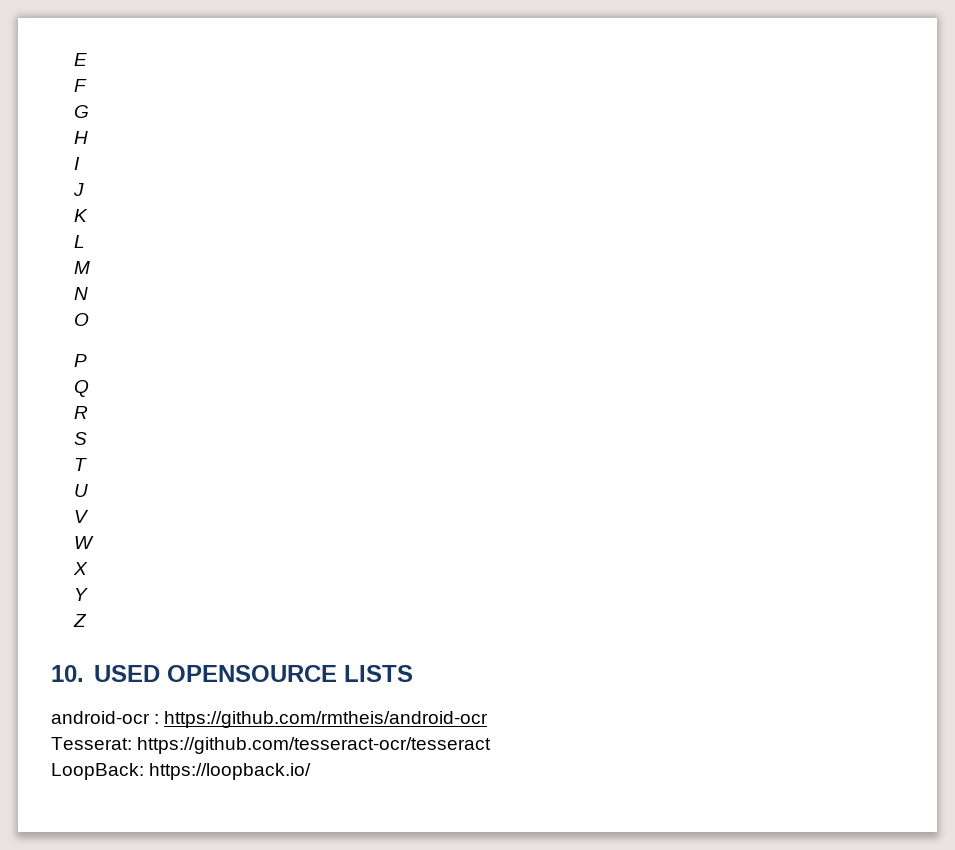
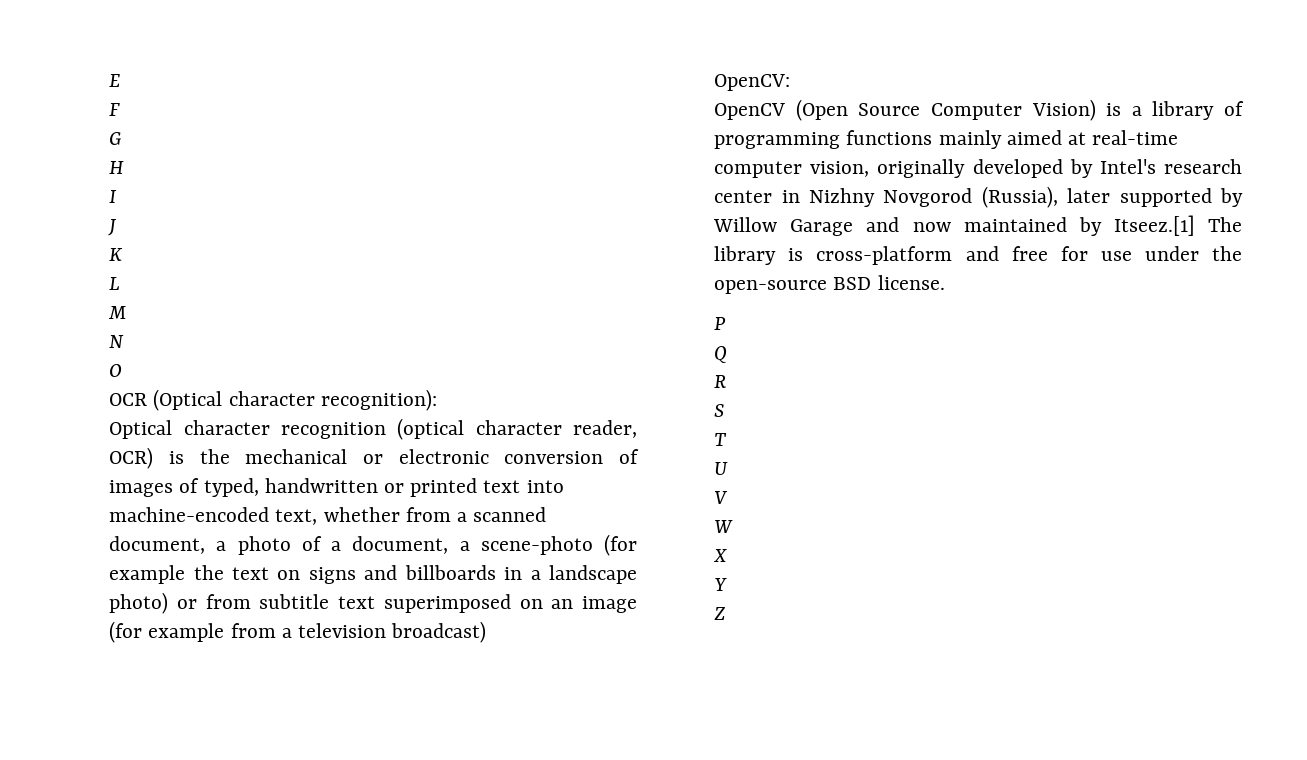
+ OCR (Optical character recognition):
+ Optical character recognition (optical character reader, OCR) is the mechanical or electronic conversion of images of typed, handwritten or printed text into machine-encoded text, whether from a scanned document, a photo of a document, a scene-photo (for example the text on signs and billboards in a landscape photo) or from subtitle text superimposed on an image (for example from a television broadcast)
+ OpenCV:
+ OpenCV (Open Source Computer Vision) is a library of programming functions mainly aimed at real-time computer vision, originally developed by Intel's research center in Nizhny Novgorod (Russia), later supported by Willow Garage and now maintained by Itseez.[1] The library is cross-platform and free for use under the open-source BSD license.
- 10. USED OPENSOURCE LISTS
- android-ocr : https://github.com/rmtheis/android-ocr
- Tesserat: https://github.com/tesseract-ocr/tesseract
- LoopBack: https://loopback.io/

